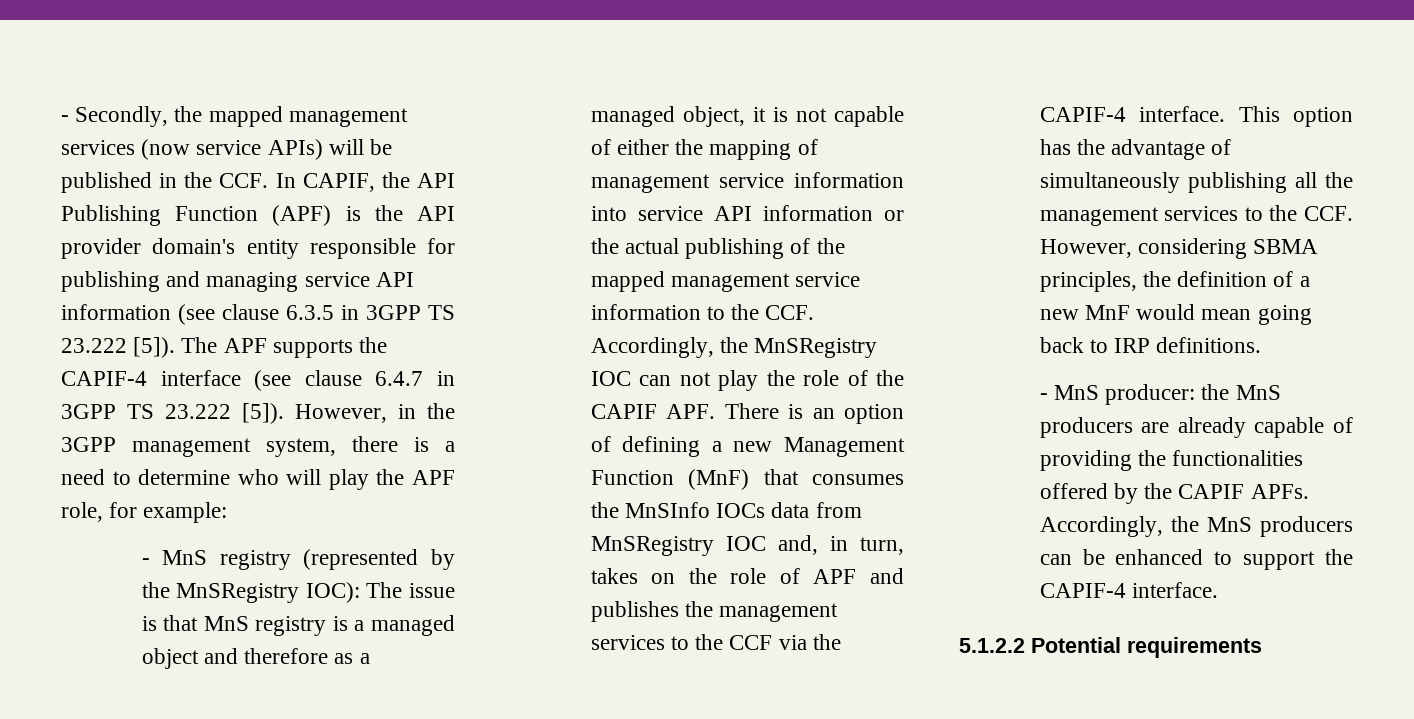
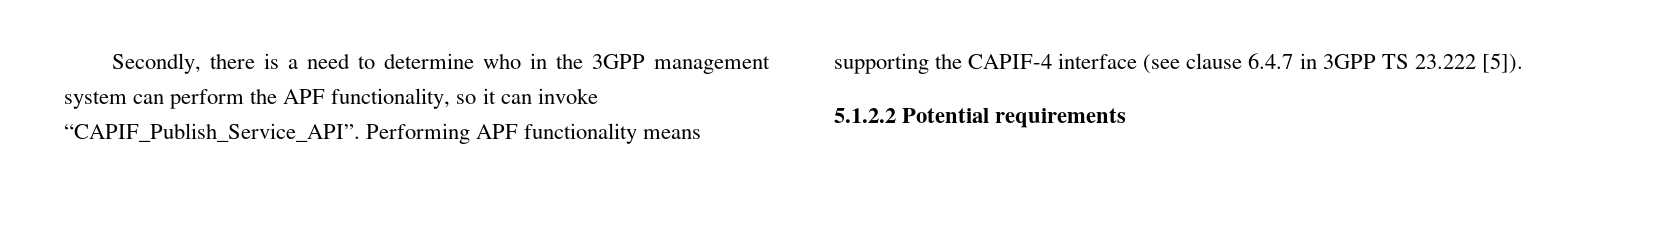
- - Secondly, the mapped management services (now service APIs) will be published in the CCF. In CAPIF, the API Publishing Function (APF) is the API provider domain's entity responsible for publishing and managing service API information (see clause 6.3.5 in 3GPP TS 23.222 [5]). The APF supports the CAPIF-4 interface (see clause 6.4.7 in 3GPP TS 23.222 [5]). However, in the 3GPP management system, there is a need to determine who will play the APF role, for example:
- - MnS registry (represented by the MnSRegistry IOC): The issue is that MnS registry is a managed object and therefore as a managed object, it is not capable of either the mapping of management service information into service API information or the actual publishing of the mapped management service information to the CCF. Accordingly, the MnSRegistry IOC can not play the role of the CAPIF APF. There is an option of defining a new Management Function (MnF) that consumes the MnSInfo IOCs data from MnSRegistry IOC and, in turn, takes on the role of APF and publishes the management services to the CCF via the CAPIF-4 interface. This option has the advantage of simultaneously publishing all the management services to the CCF. However, considering SBMA principles, the definition of a new MnF would mean going back to IRP definitions.
- - MnS producer: the MnS producers are already capable of providing the functionalities offered by the CAPIF APFs. Accordingly, the MnS producers can be enhanced to support the CAPIF-4 interface.
+ Secondly, there is a need to determine who in the 3GPP management system can perform the APF functionality, so it can invoke “CAPIF_Publish_Service_API”. Performing APF functionality means supporting the CAPIF-4 interface (see clause 6.4.7 in 3GPP TS 23.222 [5]).

